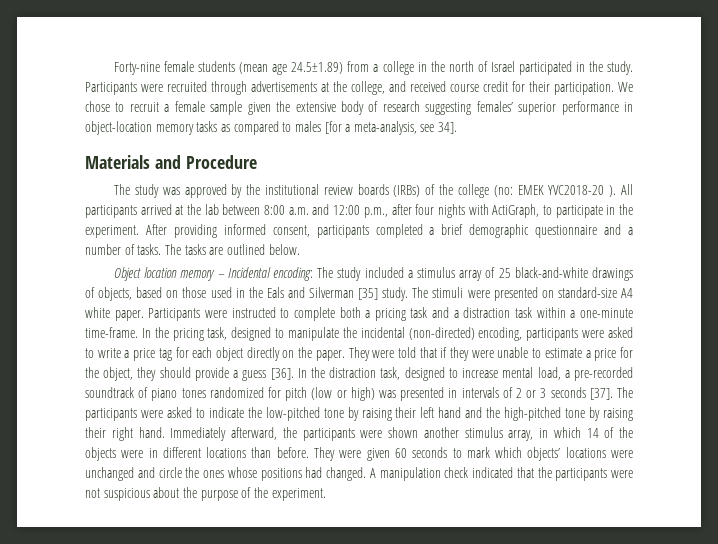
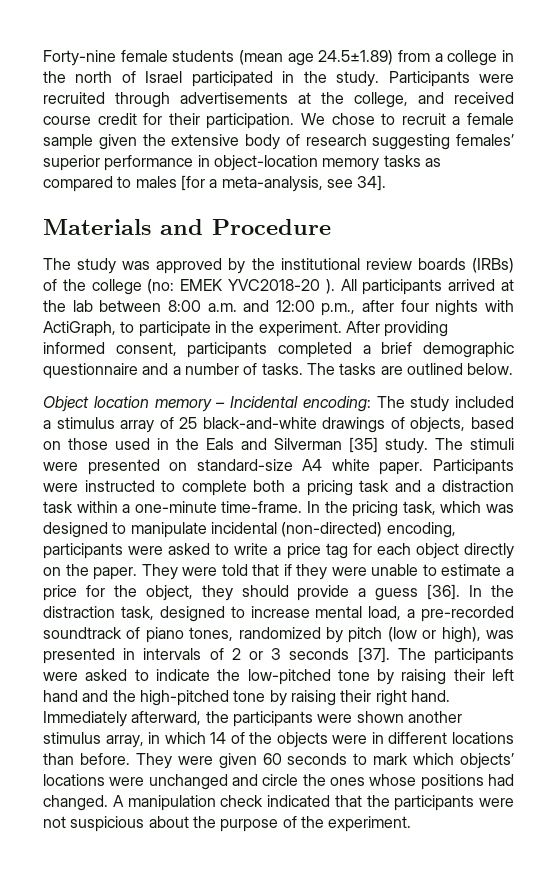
- In the pricing task, designed to manipulate the incidental (non-directed) encoding, participants were asked to write a price tag for each object directly on the paper.
+ In the pricing task, which was designed to manipulate incidental (non-directed) encoding, participants were asked to write a price tag for each object directly on the paper.
- In the distraction task, designed to increase mental load, a pre-recorded soundtrack of piano tones randomized for pitch (low or high) was presented in intervals of 2 or 3 seconds [37].
+ In the distraction task, designed to increase mental load, a pre-recorded soundtrack of piano tones, randomized by pitch (low or high), was presented in intervals of 2 or 3 seconds [37].

